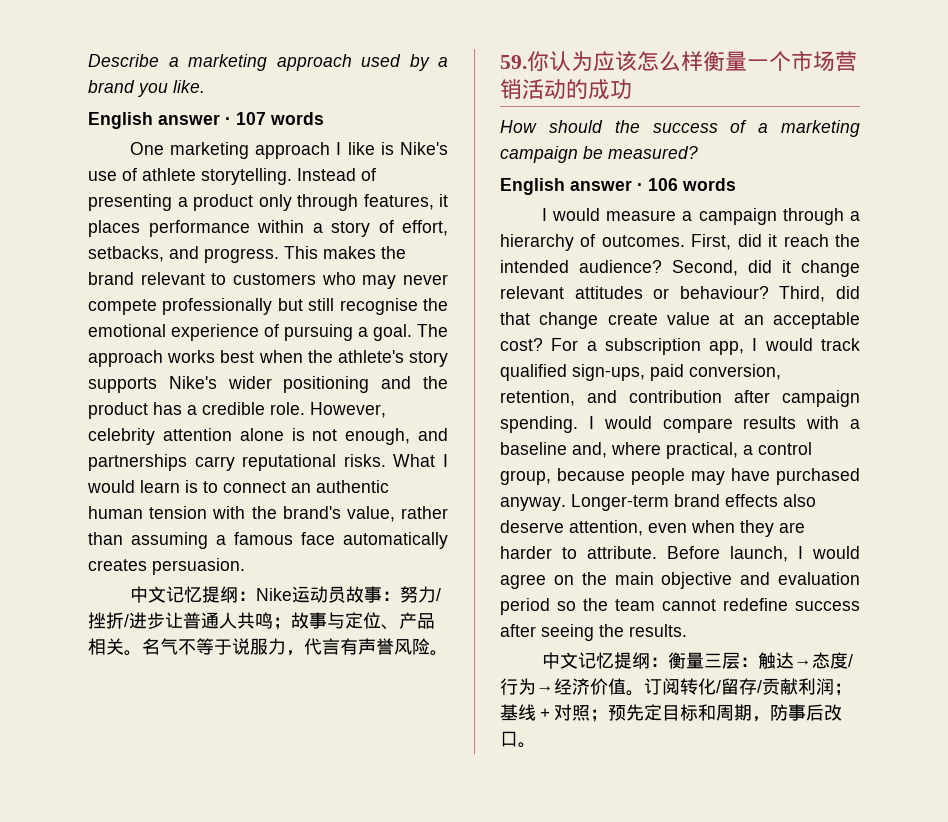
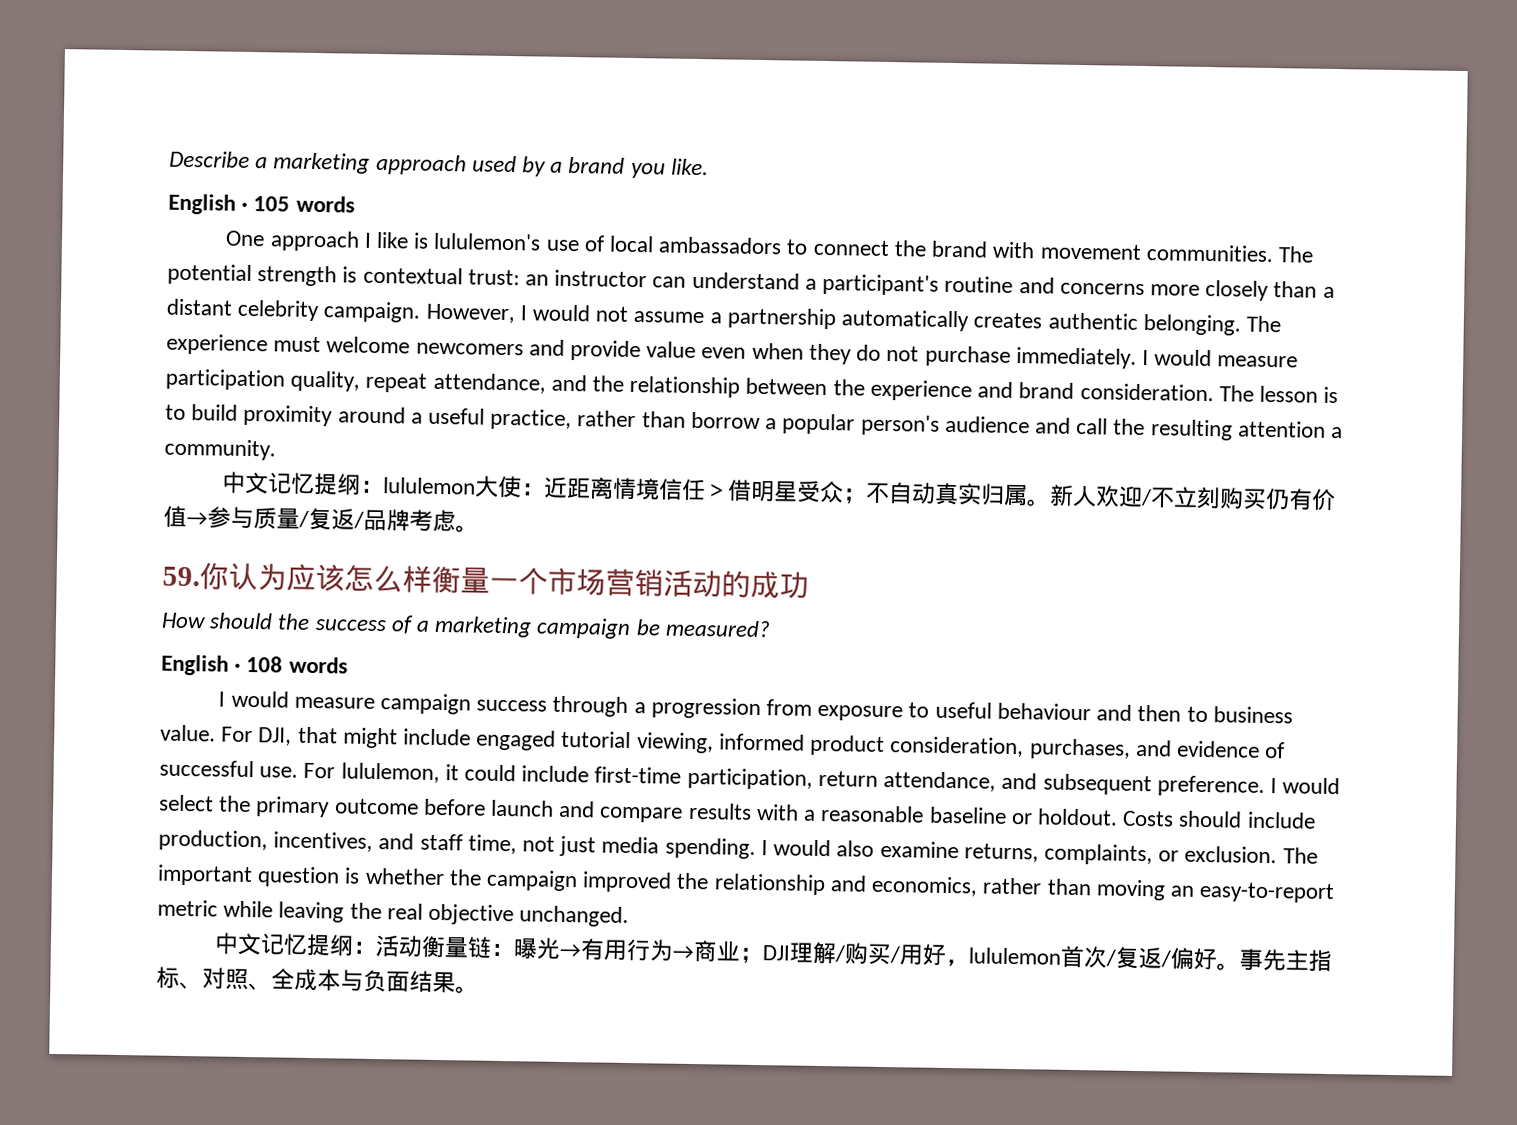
- English answer · 107 words
+ English · 105 words
- One marketing approach I like is Nike's use of athlete storytelling. Instead of presenting a product only through features, it places performance within a story of effort, setbacks, and progress. This makes the brand relevant to customers who may never compete professionally but still recognise the emotional experience of pursuing a goal. The approach works best when the athlete's story supports Nike's wider positioning and the product has a credible role. However, celebrity attention alone is not enough, and partnerships carry reputational risks. What I would learn is to connect an authentic human tension with the brand's value, rather than assuming a famous face automatically creates persuasion.
- 中文记忆提纲：Nike运动员故事：努力/挫折/进步让普通人共鸣；故事与定位、产品相关。名气不等于说服力，代言有声誉风险。
+ One approach I like is lululemon's use of local ambassadors to connect the brand with movement communities. The potential strength is contextual trust: an instructor can understand a participant's routine and concerns more closely than a distant celebrity campaign. However, I would not assume a partnership automatically creates authentic belonging. The experience must welcome newcomers and provide value even when they do not purchase immediately. I would measure participation quality, repeat attendance, and the relationship between the experience and brand consideration. The lesson is to build proximity around a useful practice, rather than borrow a popular person's audience and call the resulting attention a community.
+ 中文记忆提纲：lululemon大使：近距离情境信任＞借明星受众；不自动真实归属。新人欢迎/不立刻购买仍有价值→参与质量/复返/品牌考虑。
- English answer · 106 words
+ English · 108 words
- I would measure a campaign through a hierarchy of outcomes. First, did it reach the intended audience? Second, did it change relevant attitudes or behaviour? Third, did that change create value at an acceptable cost? For a subscription app, I would track qualified sign-ups, paid conversion, retention, and contribution after campaign spending. I would compare results with a baseline and, where practical, a control group, because people may have purchased anyway. Longer-term brand effects also deserve attention, even when they are harder to attribute. Before launch, I would agree on the main objective and evaluation period so the team cannot redefine success after seeing the results.
- 中文记忆提纲：衡量三层：触达→态度/行为→经济价值。订阅转化/留存/贡献利润；基线＋对照；预先定目标和周期，防事后改口。
+ I would measure campaign success through a progression from exposure to useful behaviour and then to business value. For DJI, that might include engaged tutorial viewing, informed product consideration, purchases, and evidence of successful use. For lululemon, it could include first-time participation, return attendance, and subsequent preference. I would select the primary outcome before launch and compare results with a reasonable baseline or holdout. Costs should include production, incentives, and staff time, not just media spending. I would also examine returns, complaints, or exclusion. The important question is whether the campaign improved the relationship and economics, rather than moving an easy-to-report metric while leaving the real objective unchanged.
+ 中文记忆提纲：活动衡量链：曝光→有用行为→商业；DJI理解/购买/用好，lululemon首次/复返/偏好。事先主指标、对照、全成本与负面结果。

